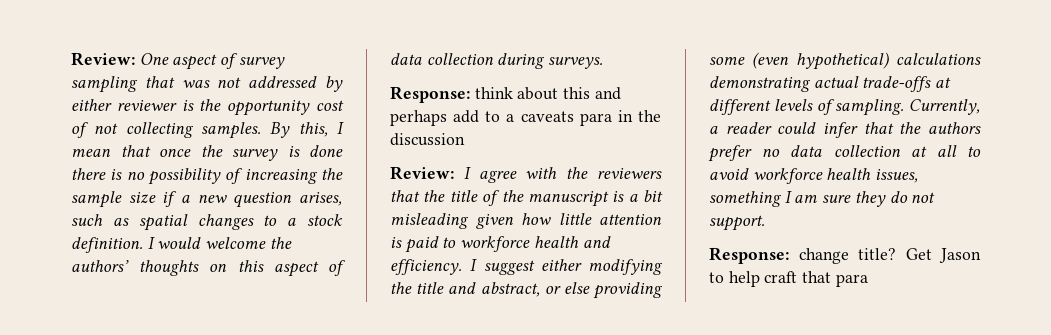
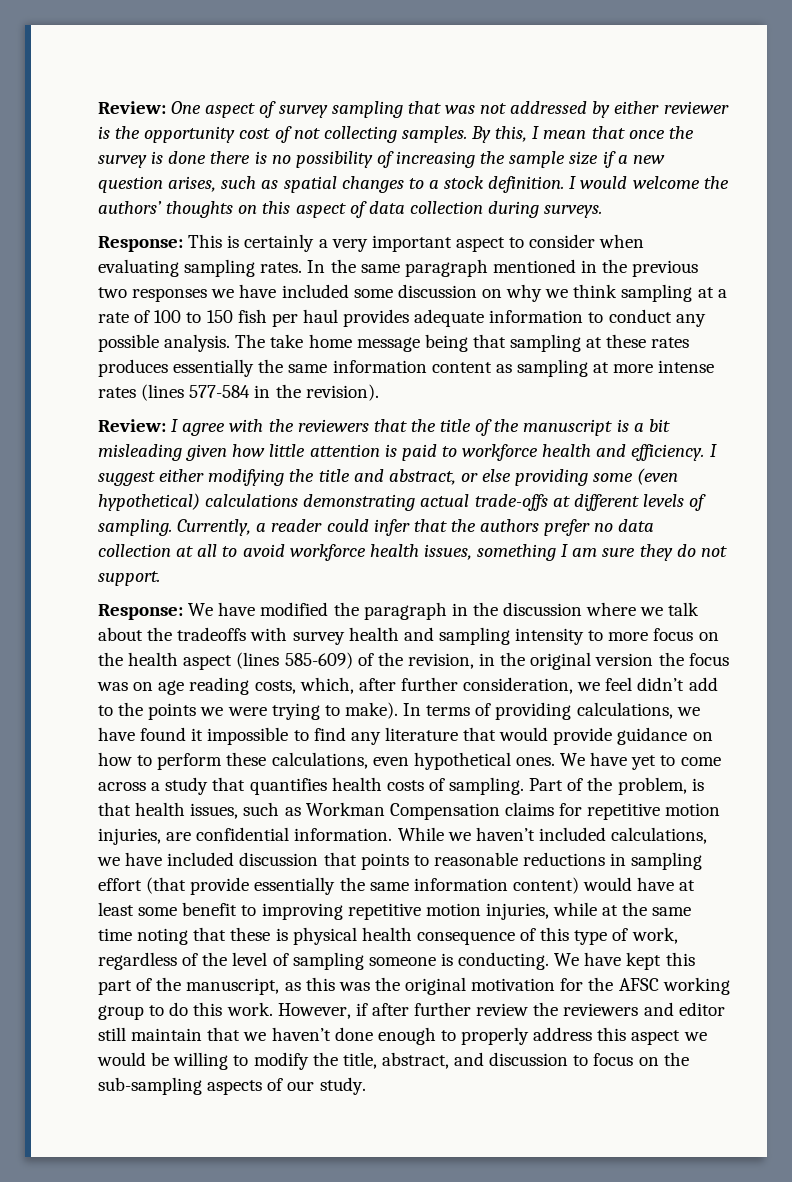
- Response: think about this and perhaps add to a caveats para in the discussion
+ Response: This is certainly a very important aspect to consider when evaluating sampling rates. In the same paragraph mentioned in the previous two responses we have included some discussion on why we think sampling at a rate of 100 to 150 fish per haul provides adequate information to conduct any possible analysis. The take home message being that sampling at these rates produces essentially the same information content as sampling at more intense rates (lines 577-584 in the revision).
- Response: change title? Get Jason to help craft that para
+ Response: We have modified the paragraph in the discussion where we talk about the tradeoffs with survey health and sampling intensity to more focus on the health aspect (lines 585-609) of the revision, in the original version the focus was on age reading costs, which, after further consideration, we feel didn’t add to the points we were trying to make). In terms of providing calculations, we have found it impossible to find any literature that would provide guidance on how to perform these calculations, even hypothetical ones. We have yet to come across a study that quantifies health costs of sampling. Part of the problem, is that health issues, such as Workman Compensation claims for repetitive motion injuries, are confidential information. While we haven’t included calculations, we have included discussion that points to reasonable reductions in sampling effort (that provide essentially the same information content) would have at least some benefit to improving repetitive motion injuries, while at the same time noting that these is physical health consequence of this type of work, regardless of the level of sampling someone is conducting. We have kept this part of the manuscript, as this was the original motivation for the AFSC working group to do this work. However, if after further review the reviewers and editor still maintain that we haven’t done enough to properly address this aspect we would be willing to modify the title, abstract, and discussion to focus on the sub-sampling aspects of our study.

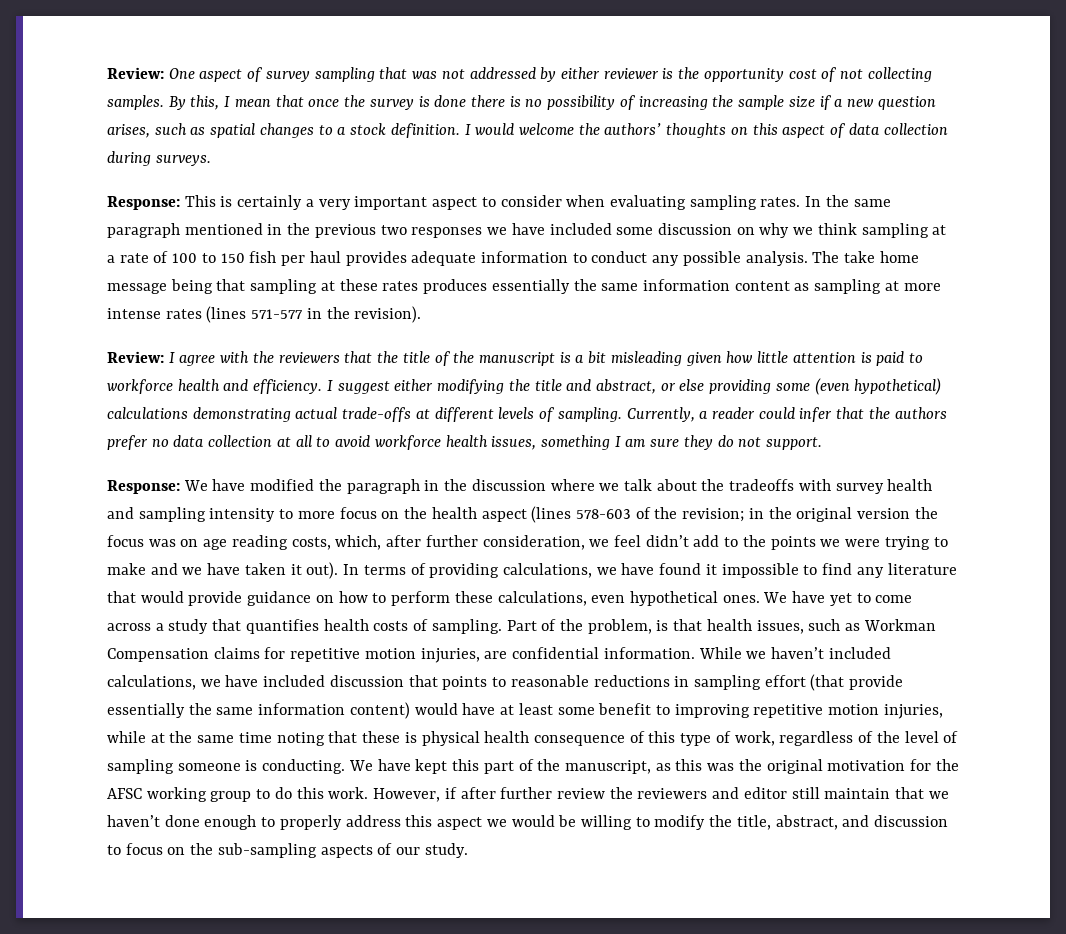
- The take home message being that sampling at these rates produces essentially the same information content as sampling at more intense rates (lines 577-584 in the revision).
+ The take home message being that sampling at these rates produces essentially the same information content as sampling at more intense rates (lines 571-577 in the revision).
- Response: We have modified the paragraph in the discussion where we talk about the tradeoffs with survey health and sampling intensity to more focus on the health aspect (lines 585-609) of the revision, in the original version the focus was on age reading costs, which, after further consideration, we feel didn’t add to the points we were trying to make).
+ Response: We have modified the paragraph in the discussion where we talk about the tradeoffs with survey health and sampling intensity to more focus on the health aspect (lines 578-603 of the revision; in the original version the focus was on age reading costs, which, after further consideration, we feel didn’t add to the points we were trying to make and we have taken it out).

